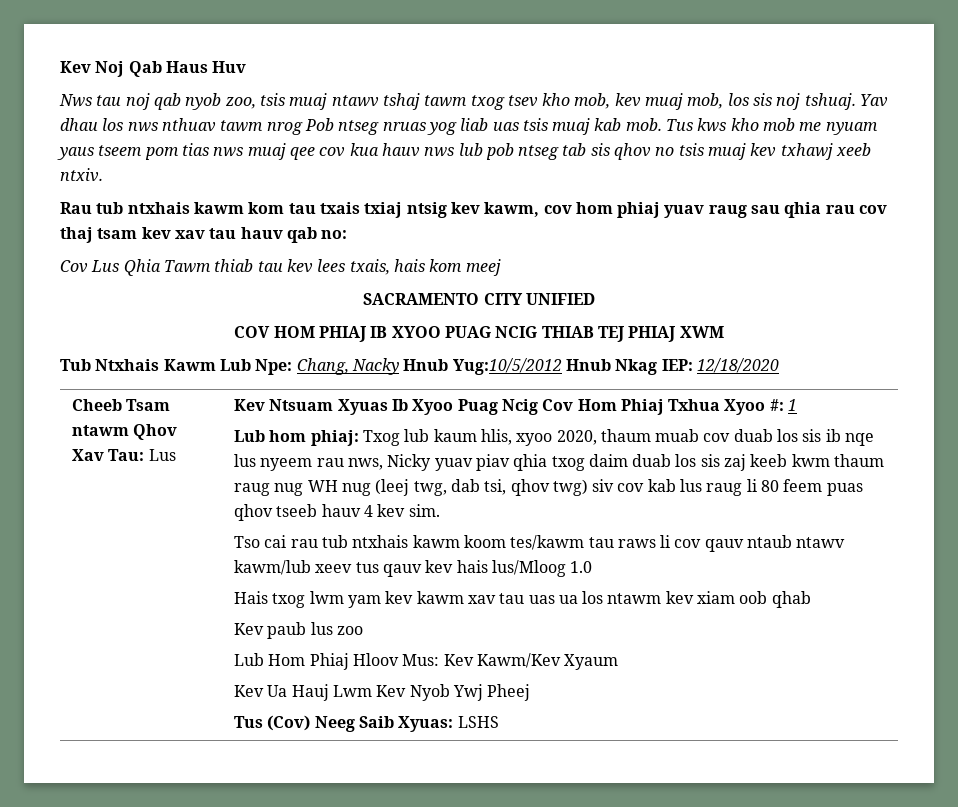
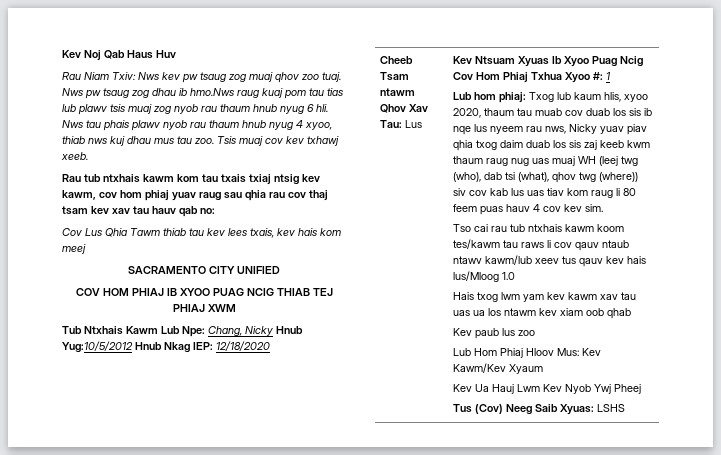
- Nws tau noj qab nyob zoo, tsis muaj ntawv tshaj tawm txog tsev kho mob, kev muaj mob, los sis noj tshuaj. Yav dhau los nws nthuav tawm nrog Pob ntseg nruas yog liab uas tsis muaj kab mob. Tus kws kho mob me nyuam yaus tseem pom tias nws muaj qee cov kua hauv nws lub pob ntseg tab sis qhov no tsis muaj kev txhawj xeeb ntxiv.
+ Rau Niam Txiv: Nws kev pw tsaug zog muaj qhov zoo tuaj. Nws pw tsaug zog dhau ib hmo.Nws raug kuaj pom tau tias lub plawv tsis muaj zog nyob rau thaum hnub nyug 6 hli. Nws tau phais plawv nyob rau thaum hnub nyug 4 xyoo, thiab nws kuj dhau mus tau zoo. Tsis muaj cov kev txhawj xeeb.
- Cov Lus Qhia Tawm thiab tau kev lees txais, hais kom meej
+ Cov Lus Qhia Tawm thiab tau kev lees txais, kev hais kom meej
- Tub Ntxhais Kawm Lub Npe: Chang, Nacky Hnub Yug:10/5/2012 Hnub Nkag IEP: 12/18/2020
+ Tub Ntxhais Kawm Lub Npe: Chang, Nicky Hnub Yug:10/5/2012 Hnub Nkag IEP: 12/18/2020
- Lub hom phiaj: Txog lub kaum hlis, xyoo 2020, thaum muab cov duab los sis ib nqe lus nyeem rau nws, Nicky yuav piav qhia txog daim duab los sis zaj keeb kwm thaum raug nug WH nug (leej twg, dab tsi, qhov twg) siv cov kab lus raug li 80 feem puas qhov tseeb hauv 4 kev sim.
+ Lub hom phiaj: Txog lub kaum hlis, xyoo 2020, thaum tau muab cov duab los sis ib nqe lus nyeem rau nws, Nicky yuav piav qhia txog daim duab los sis zaj keeb kwm thaum raug nug uas muaj WH (leej twg (who), dab tsi (what), qhov twg (where)) siv cov kab lus uas tiav kom raug li 80 feem puas hauv 4 cov kev sim.

